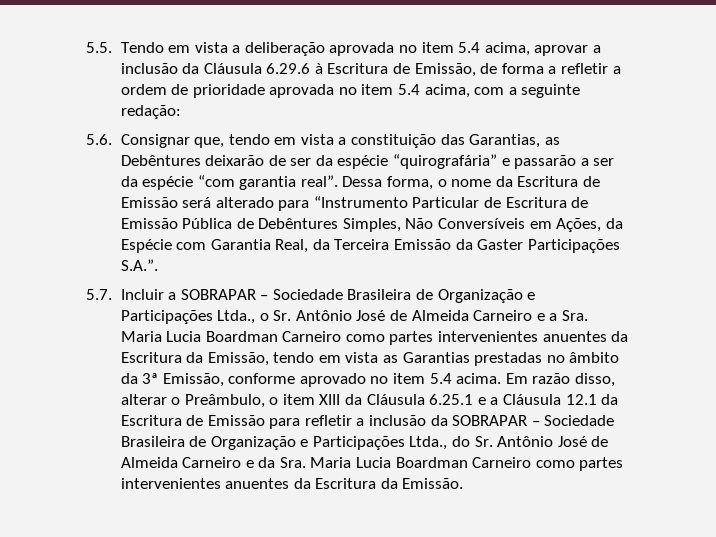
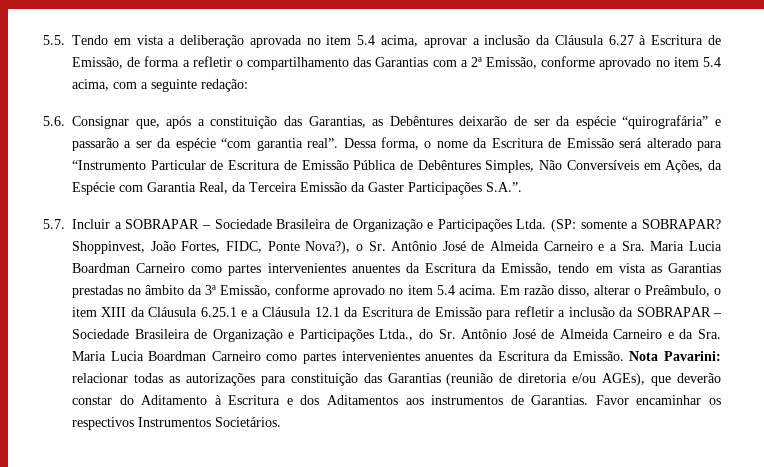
- 5.5. Tendo em vista a deliberação aprovada no item 5.4 acima, aprovar a inclusão da Cláusula 6.29.6 à Escritura de Emissão, de forma a refletir a ordem de prioridade aprovada no item 5.4 acima, com a seguinte redação:
+ 5.5. Tendo em vista a deliberação aprovada no item 5.4 acima, aprovar a inclusão da Cláusula 6.27 à Escritura de Emissão, de forma a refletir o compartilhamento das Garantias com a 2ª Emissão, conforme aprovado no item 5.4 acima, com a seguinte redação:
- 5.6. Consignar que, tendo em vista a constituição das Garantias, as Debêntures deixarão de ser da espécie “quirografária” e passarão a ser da espécie “com garantia real”.
+ 5.6. Consignar que, após a constituição das Garantias, as Debêntures deixarão de ser da espécie “quirografária” e passarão a ser da espécie “com garantia real”.
- 5.7. Incluir a SOBRAPAR – Sociedade Brasileira de Organização e Participações Ltda., o Sr. Antônio José de Almeida Carneiro e a Sra. Maria Lucia Boardman Carneiro como partes intervenientes anuentes da Escritura da Emissão, tendo em vista as Garantias prestadas no âmbito da 3ª Emissão, conforme aprovado no item 5.4 acima.
+ 5.7. Incluir a SOBRAPAR – Sociedade Brasileira de Organização e Participações Ltda. (SP: somente a SOBRAPAR? Shoppinvest, João Fortes, FIDC, Ponte Nova?), o Sr. Antônio José de Almeida Carneiro e a Sra. Maria Lucia Boardman Carneiro como partes intervenientes anuentes da Escritura da Emissão, tendo em vista as Garantias prestadas no âmbito da 3ª Emissão, conforme aprovado no item 5.4 acima.
+ Nota Pavarini: relacionar todas as autorizações para constituição das Garantias (reunião de diretoria e/ou AGEs), que deverão constar do Aditamento à Escritura e dos Aditamentos aos instrumentos de Garantias. Favor encaminhar os respectivos Instrumentos Societários.

